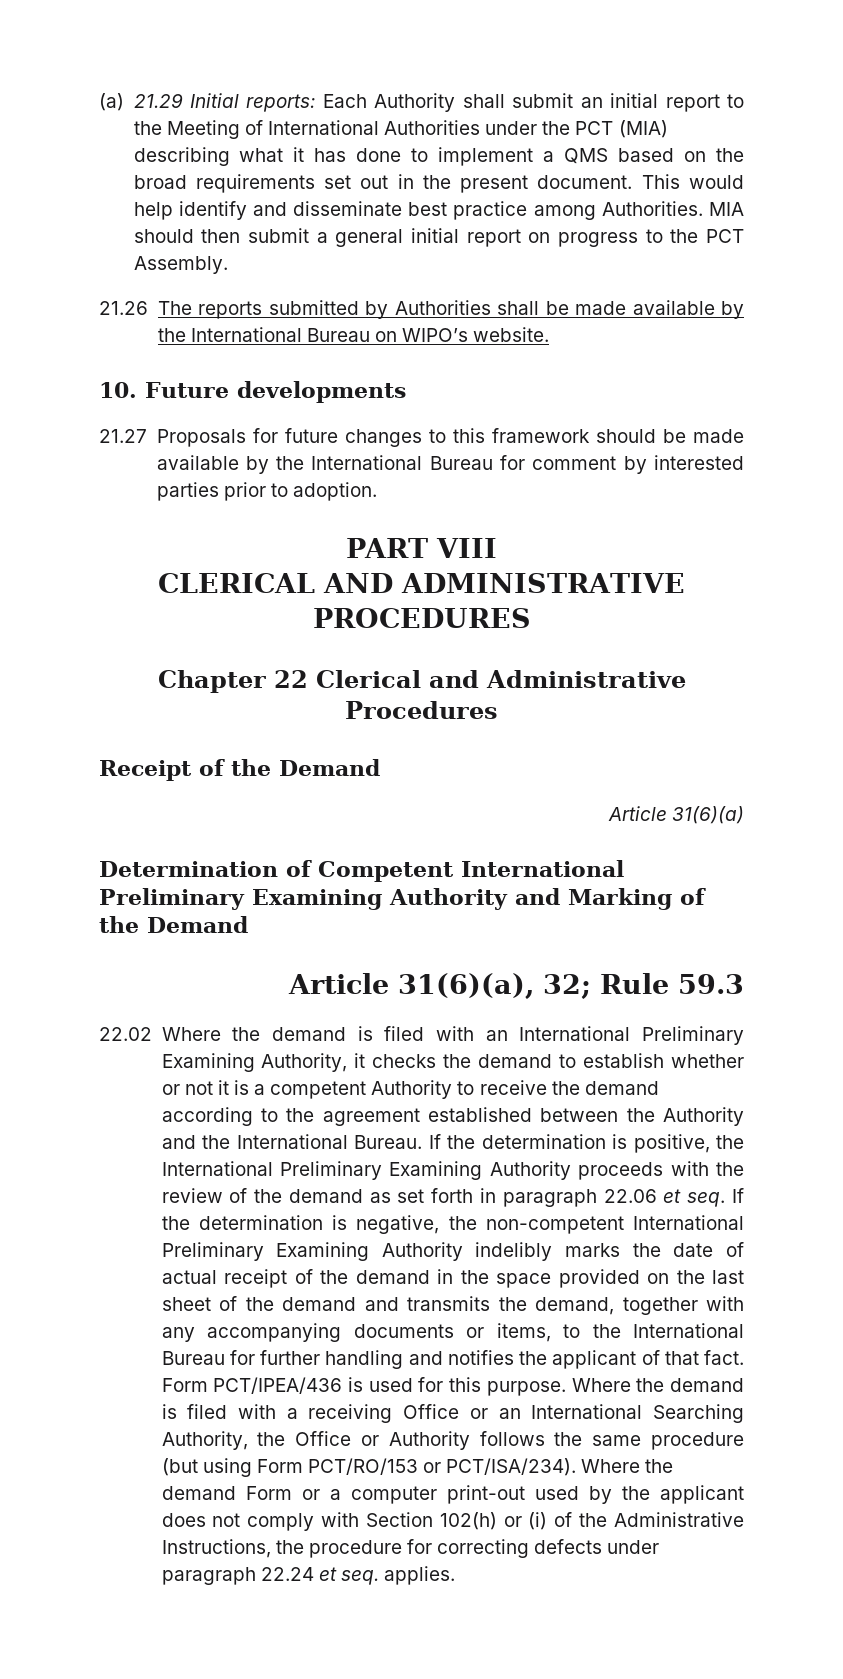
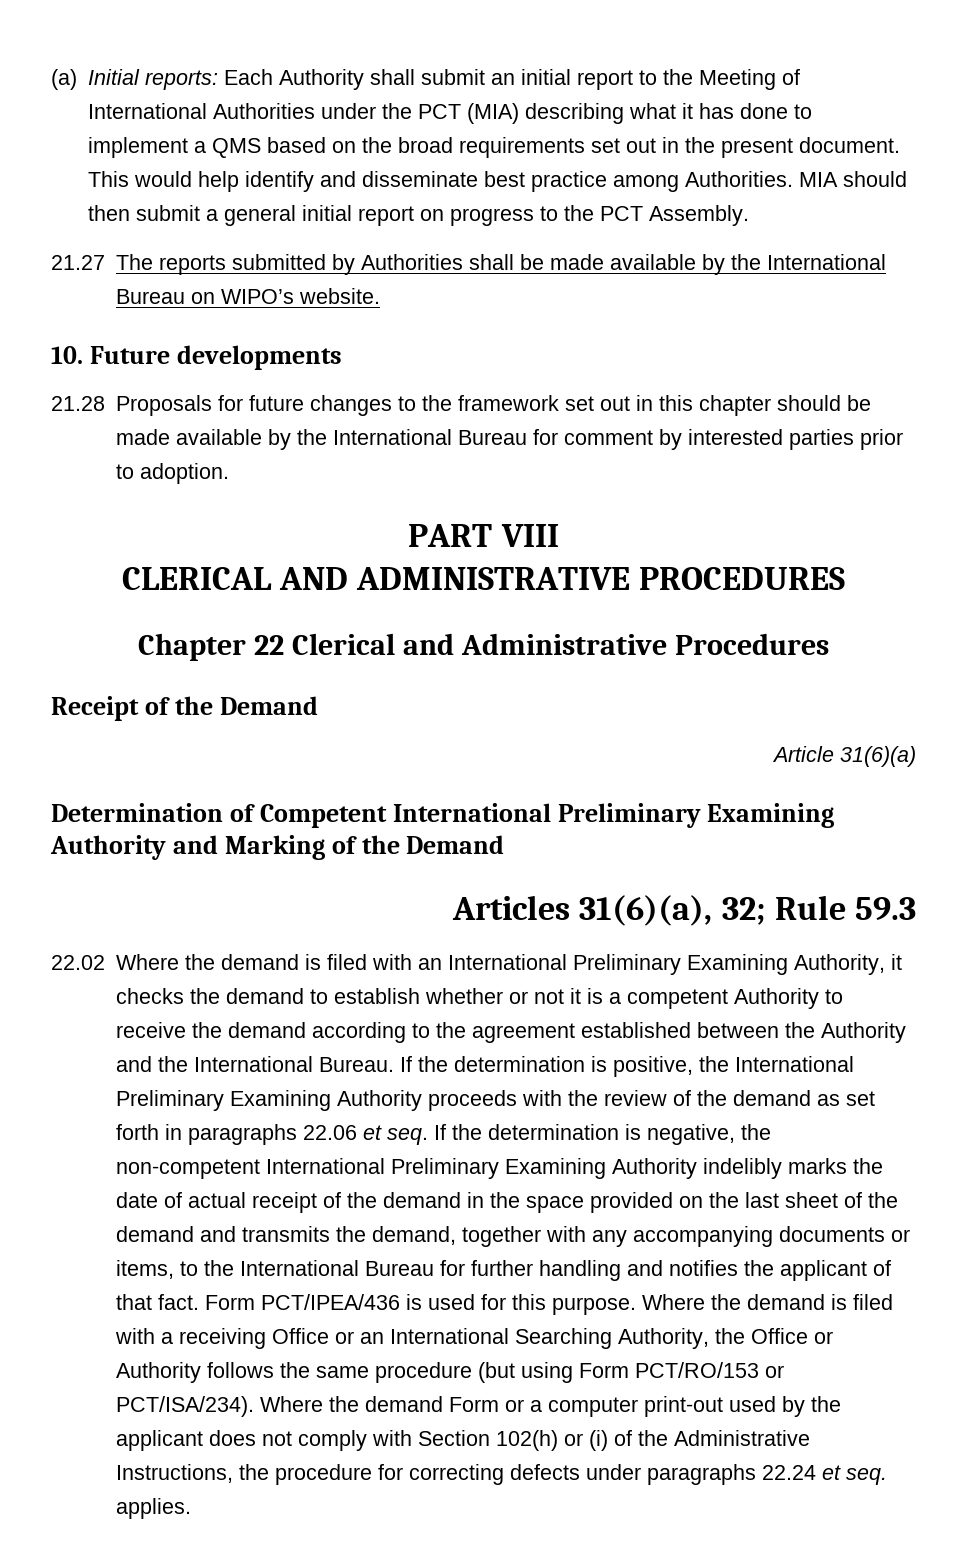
- (a) 21.29 Initial reports: Each Authority shall submit an initial report to the Meeting of International Authorities under the PCT (MIA) describing what it has done to implement a QMS based on the broad requirements set out in the present document.
+ (a) Initial reports: Each Authority shall submit an initial report to the Meeting of International Authorities under the PCT (MIA) describing what it has done to implement a QMS based on the broad requirements set out in the present document.
- 21.26 The reports submitted by Authorities shall be made available by the International Bureau on WIPO’s website.
+ 21.27 The reports submitted by Authorities shall be made available by the International Bureau on WIPO’s website.
- 21.27 Proposals for future changes to this framework should be made available by the International Bureau for comment by interested parties prior to adoption.
+ 21.28 Proposals for future changes to the framework set out in this chapter should be made available by the International Bureau for comment by interested parties prior to adoption.
- Article 31(6)(a), 32; Rule 59.3
+ Articles 31(6)(a), 32; Rule 59.3
- If the determination is positive, the International Preliminary Examining Authority proceeds with the review of the demand as set forth in paragraph 22.06 et seq.
+ If the determination is positive, the International Preliminary Examining Authority proceeds with the review of the demand as set forth in paragraphs 22.06 et seq.
- Where the demand Form or a computer print-out used by the applicant does not comply with Section 102(h) or (i) of the Administrative Instructions, the procedure for correcting defects under paragraph 22.24 et seq. applies.
+ Where the demand Form or a computer print-out used by the applicant does not comply with Section 102(h) or (i) of the Administrative Instructions, the procedure for correcting defects under paragraphs 22.24 et seq. applies.

